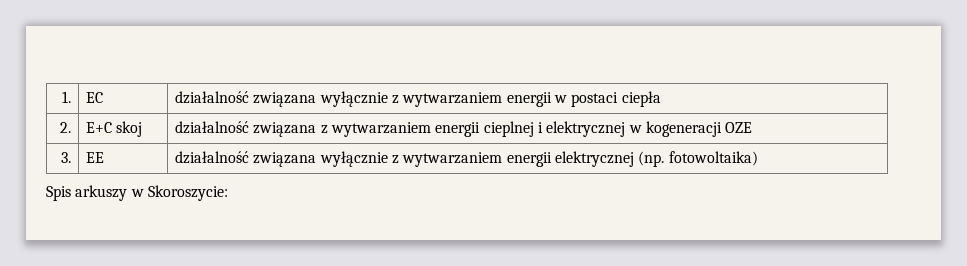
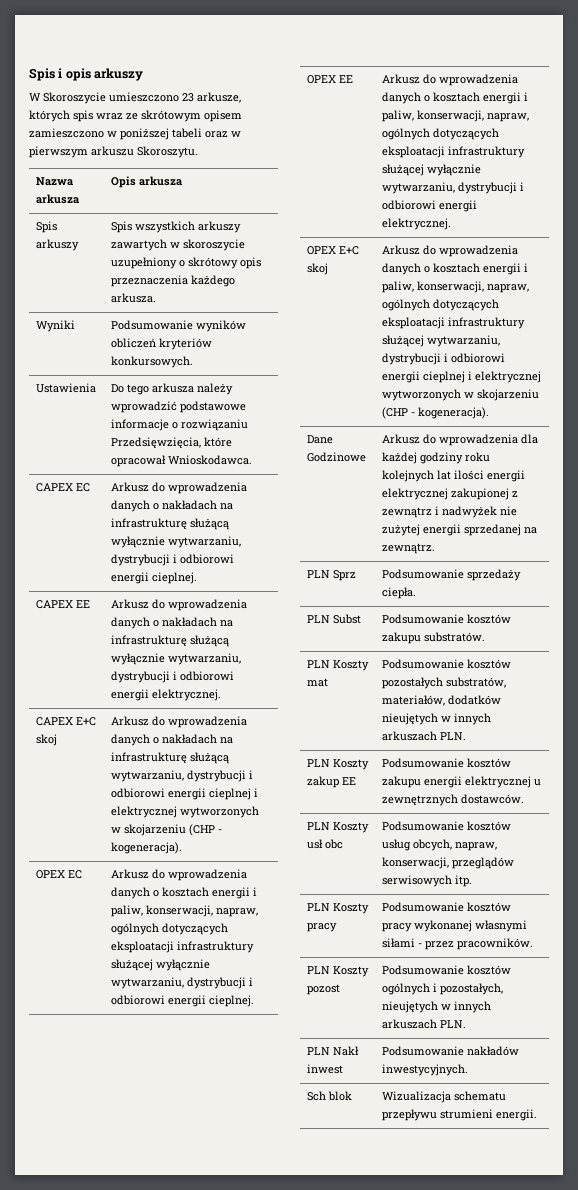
- 1. | EC | działalność związana wyłącznie z wytwarzaniem energii w postaci ciepła
- 2. | E+C skoj | działalność związana z wytwarzaniem energii cieplnej i elektrycznej w kogeneracji OZE
- 3. | EE | działalność związana wyłącznie z wytwarzaniem energii elektrycznej (np. fotowoltaika)
- Spis arkuszy w Skoroszycie:
+ Spis i opis arkuszy
+ W Skoroszycie umieszczono 23 arkusze, których spis wraz ze skrótowym opisem zamieszczono w poniższej tabeli oraz w pierwszym arkuszu Skoroszytu.
+ Nazwa arkusza | Opis arkusza
+ Spis arkuszy | Spis wszystkich arkuszy zawartych w skoroszycie uzupełniony o skrótowy opis przeznaczenia każdego arkusza.
+ Wyniki | Podsumowanie wyników obliczeń kryteriów konkursowych.
+ Ustawienia | Do tego arkusza należy wprowadzić podstawowe informacje o rozwiązaniu Przedsięwzięcia, które opracował Wnioskodawca.
+ CAPEX EC | Arkusz do wprowadzenia danych o nakładach na infrastrukturę służącą wyłącznie wytwarzaniu, dystrybucji i odbiorowi energii cieplnej.
+ CAPEX EE | Arkusz do wprowadzenia danych o nakładach na infrastrukturę służącą wyłącznie wytwarzaniu, dystrybucji i odbiorowi energii elektrycznej.
+ CAPEX E+C skoj | Arkusz do wprowadzenia danych o nakładach na infrastrukturę służącą wytwarzaniu, dystrybucji i odbiorowi energii cieplnej i elektrycznej wytworzonych w skojarzeniu (CHP - kogeneracja).
+ OPEX EC | Arkusz do wprowadzenia danych o kosztach energii i paliw, konserwacji, napraw, ogólnych dotyczących eksploatacji infrastruktury służącej wyłącznie wytwarzaniu, dystrybucji i odbiorowi energii cieplnej.
+ OPEX EE | Arkusz do wprowadzenia danych o kosztach energii i paliw, konserwacji, napraw, ogólnych dotyczących eksploatacji infrastruktury służącej wyłącznie wytwarzaniu, dystrybucji i odbiorowi energii elektrycznej.
+ OPEX E+C skoj | Arkusz do wprowadzenia danych o kosztach energii i paliw, konserwacji, napraw, ogólnych dotyczących eksploatacji infrastruktury służącej wytwarzaniu, dystrybucji i odbiorowi energii cieplnej i elektrycznej wytworzonych w skojarzeniu (CHP - kogeneracja).
+ Dane Godzinowe | Arkusz do wprowadzenia dla każdej godziny roku kolejnych lat ilości energii elektrycznej zakupionej z zewnątrz i nadwyżek nie zużytej energii sprzedanej na zewnątrz.
+ PLN Sprz | Podsumowanie sprzedaży ciepła.
+ PLN Subst | Podsumowanie kosztów zakupu substratów.
+ PLN Koszty mat | Podsumowanie kosztów pozostałych substratów, materiałów, dodatków nieujętych w innych arkuszach PLN.
+ PLN Koszty zakup EE | Podsumowanie kosztów zakupu energii elektrycznej u zewnętrznych dostawców.
+ PLN Koszty usł obc | Podsumowanie kosztów usług obcych, napraw, konserwacji, przeglądów serwisowych itp.
+ PLN Koszty pracy | Podsumowanie kosztów pracy wykonanej własnymi siłami - przez pracowników.
+ PLN Koszty pozost | Podsumowanie kosztów ogólnych i pozostałych, nieujętych w innych arkuszach PLN.
+ PLN Nakł inwest | Podsumowanie nakładów inwestycyjnych.
+ Sch blok | Wizualizacja schematu przepływu strumieni energii.

